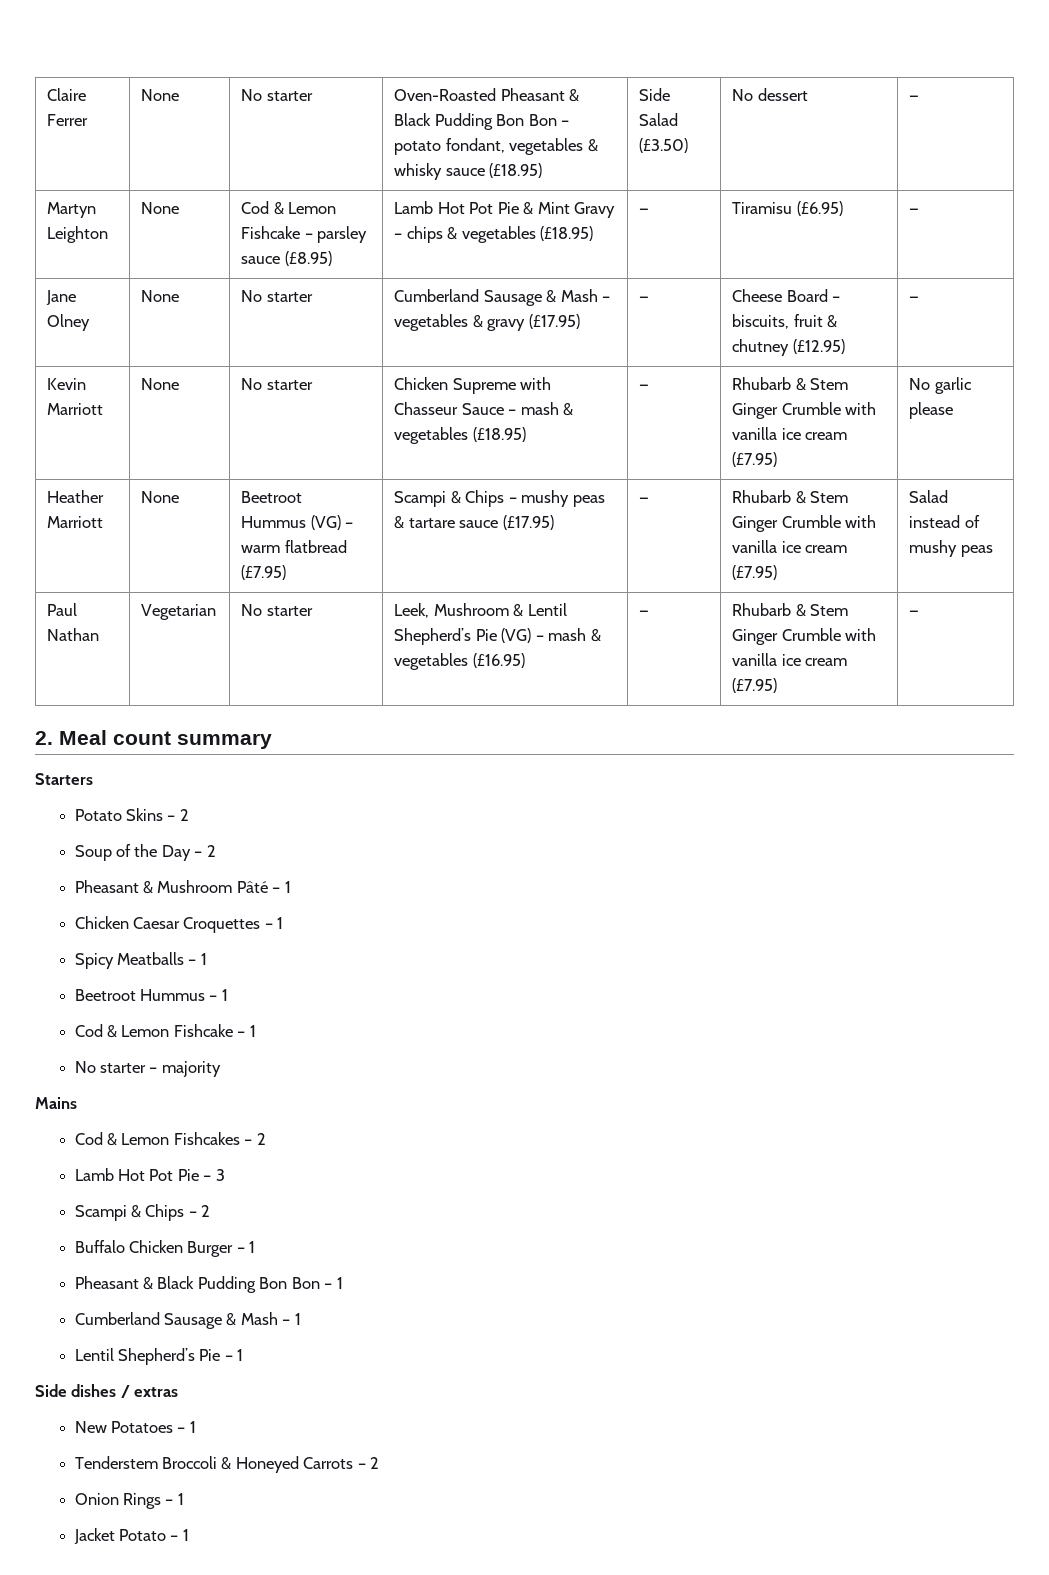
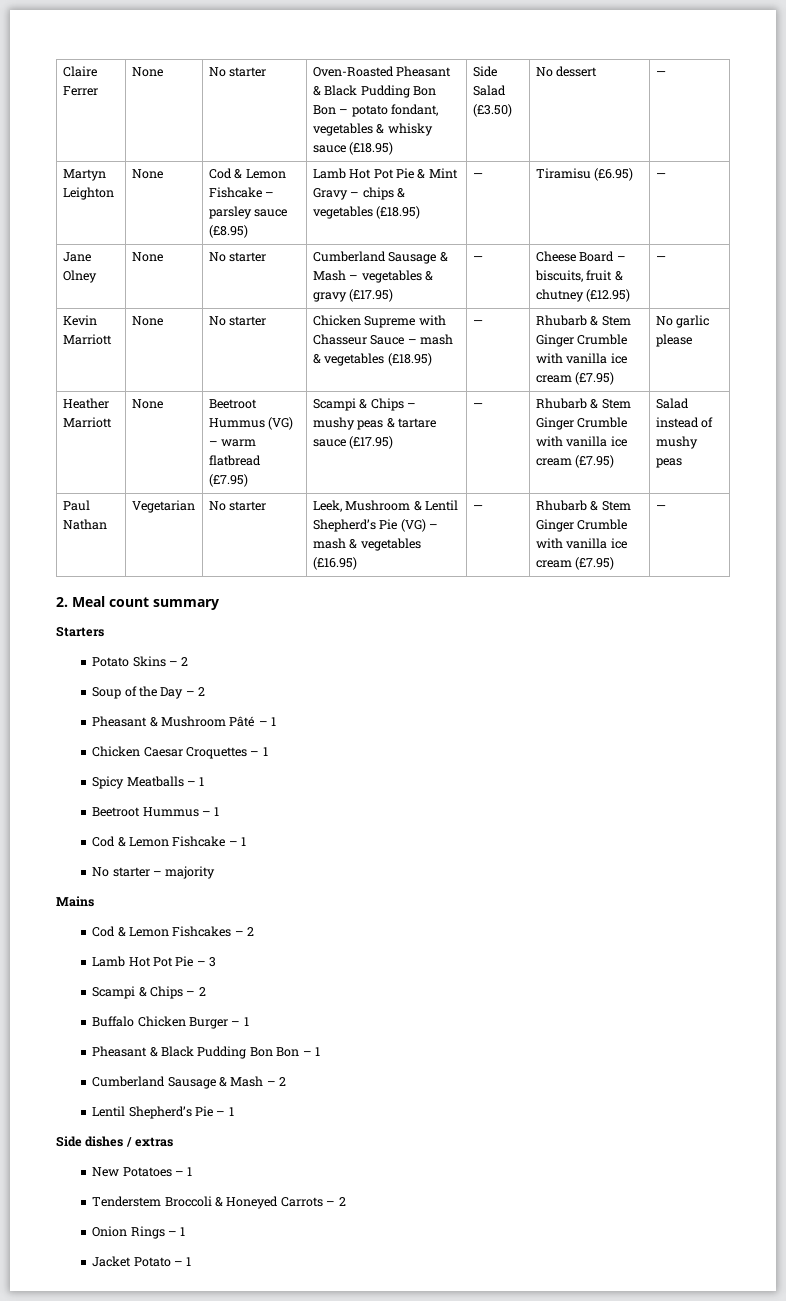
- Cumberland Sausage & Mash – 1
+ Cumberland Sausage & Mash – 2

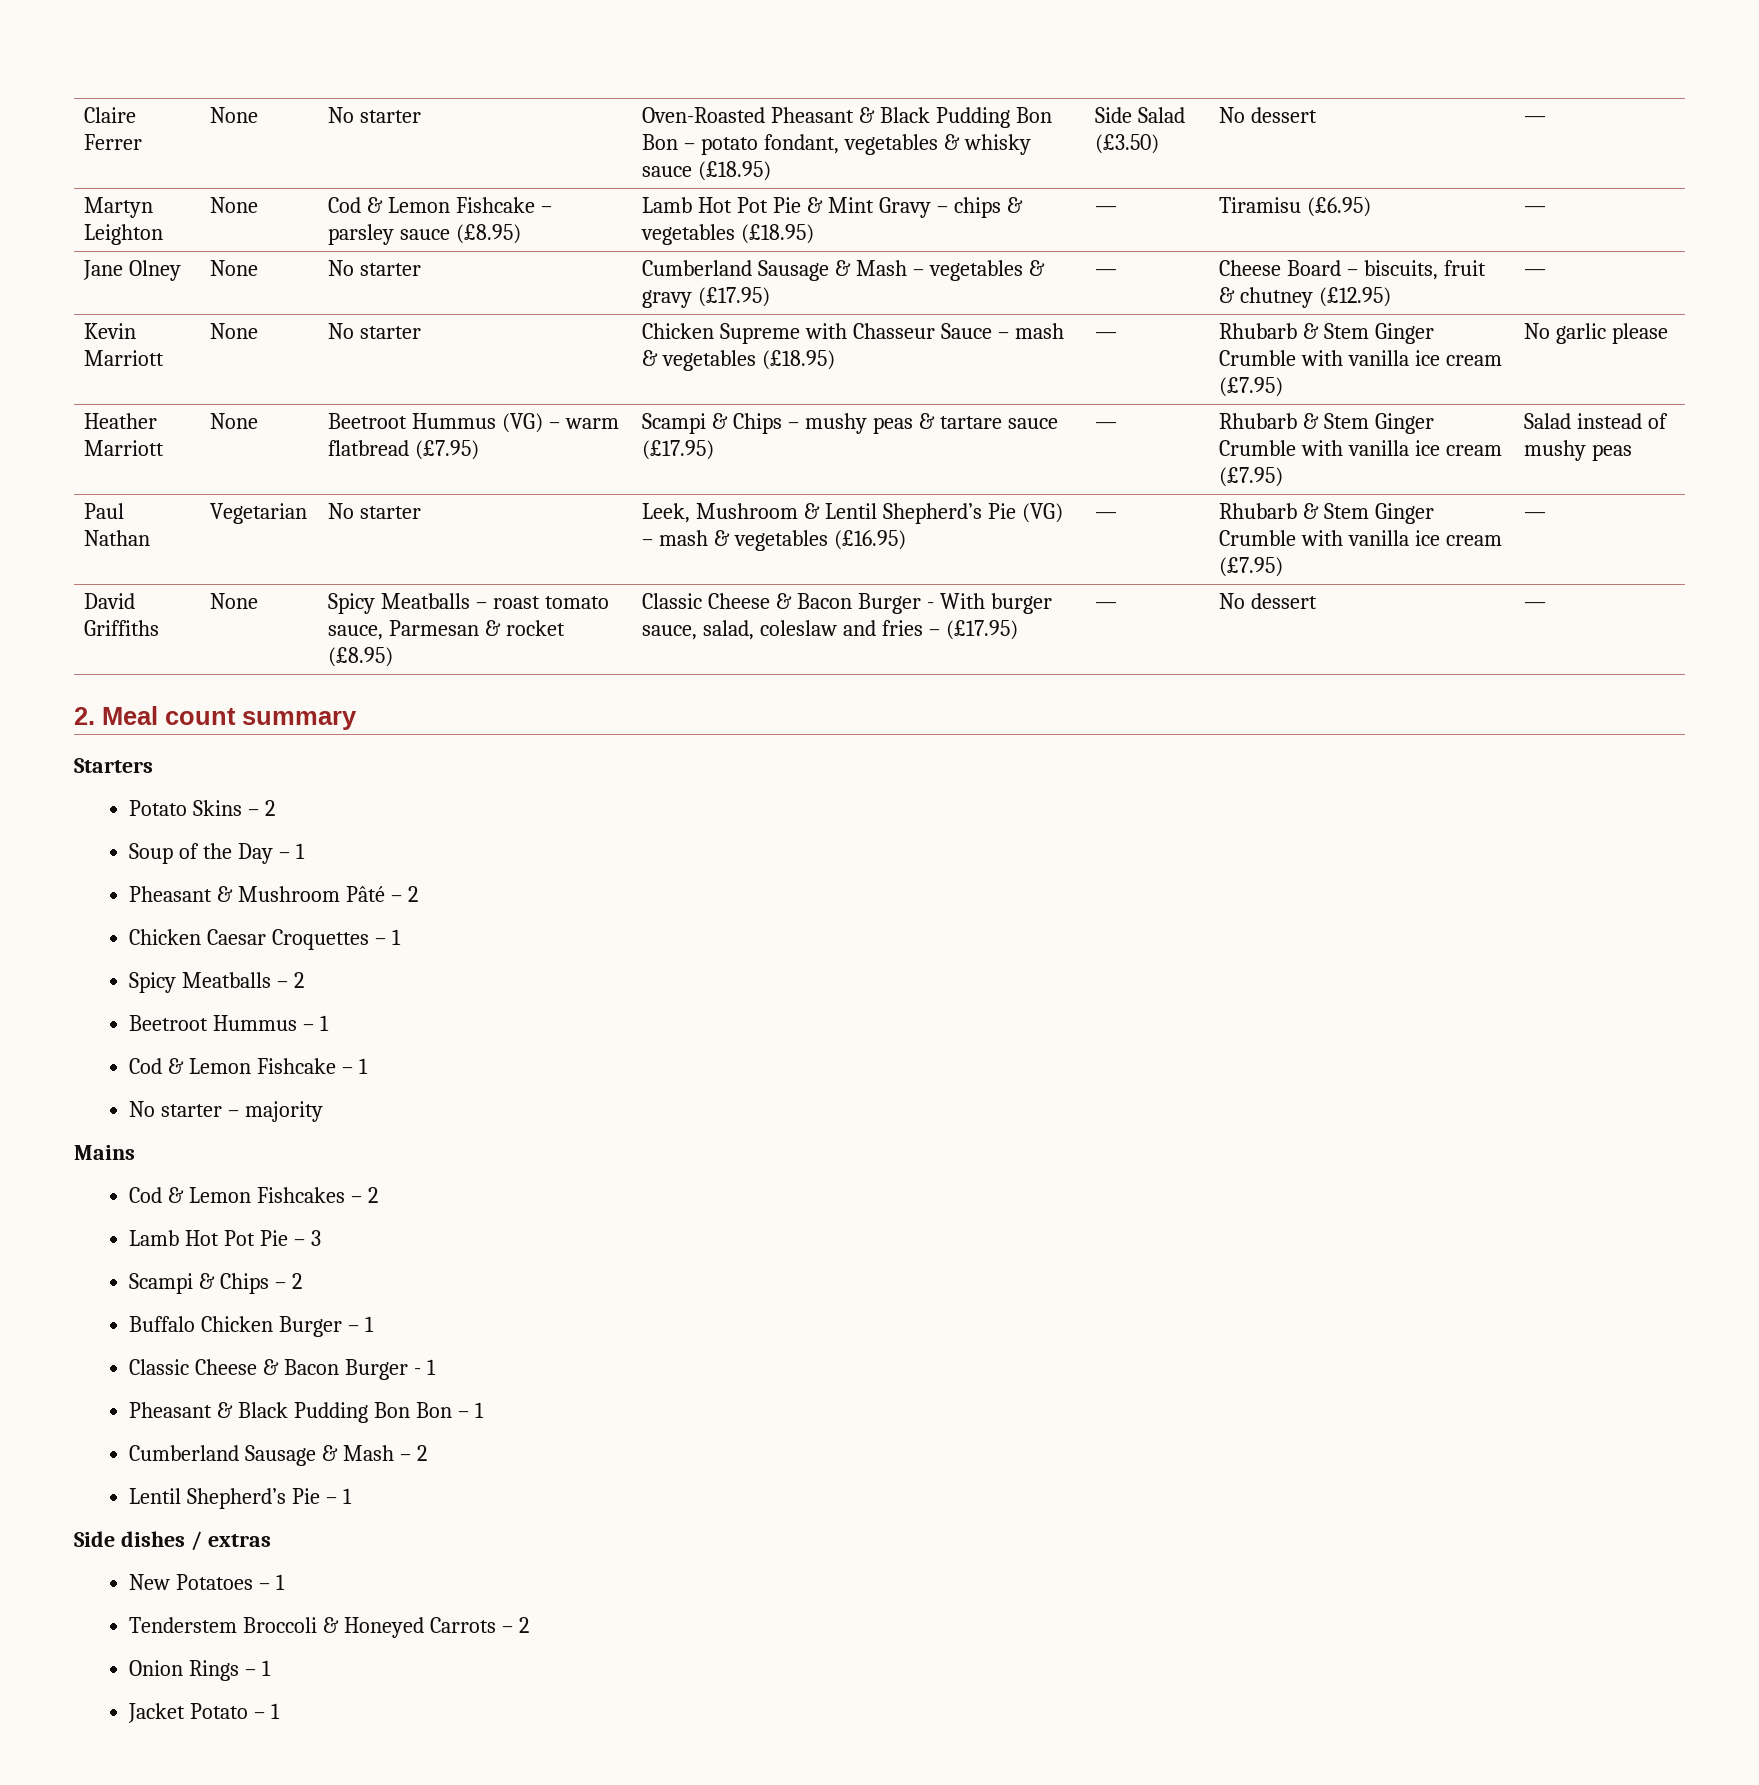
+ David Griffiths | None | Spicy Meatballs – roast tomato sauce, Parmesan & rocket (£8.95) | Classic Cheese & Bacon Burger - With burger sauce, salad, coleslaw and fries – (£17.95) | — | No dessert | —
- Soup of the Day – 2
+ Soup of the Day – 1
- Pheasant & Mushroom Pâté – 1
+ Pheasant & Mushroom Pâté – 2
- Spicy Meatballs – 1
+ Spicy Meatballs – 2
+ Classic Cheese & Bacon Burger - 1

